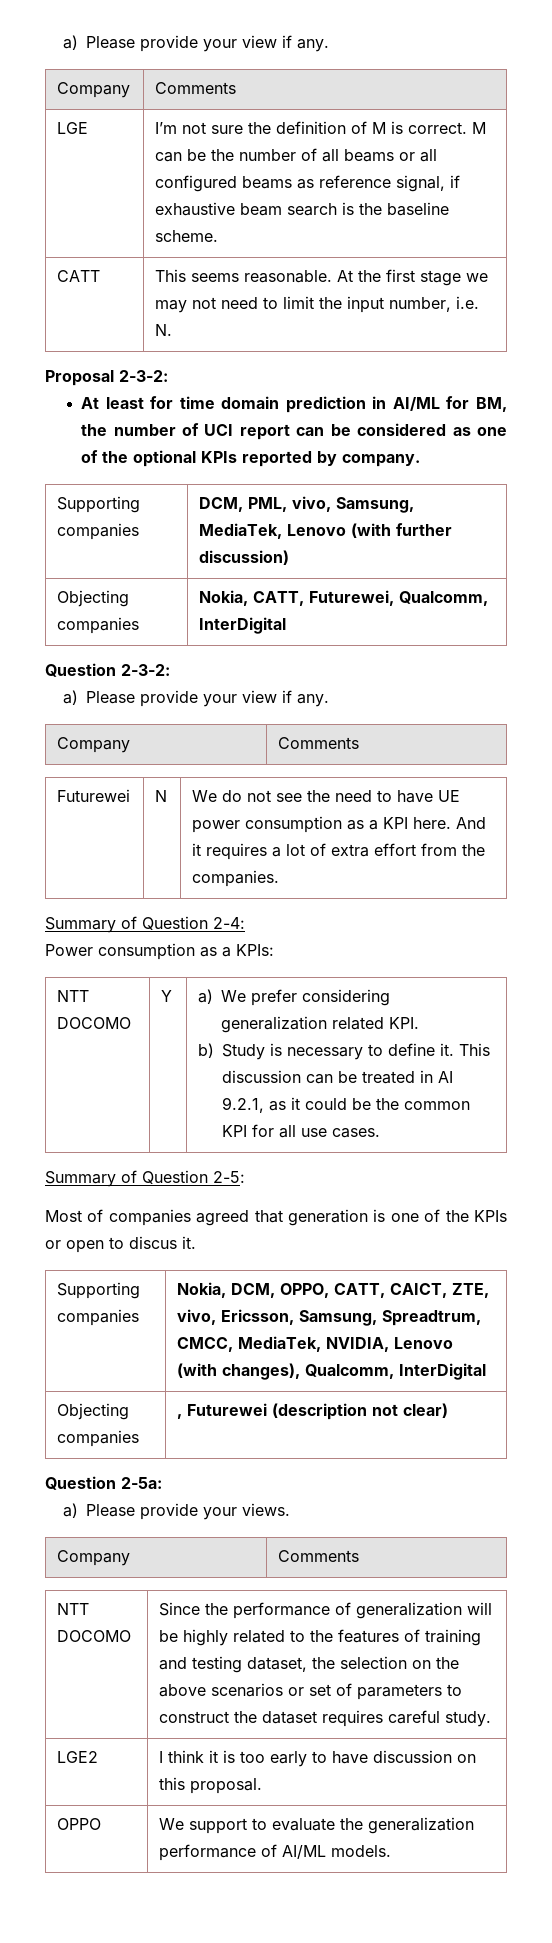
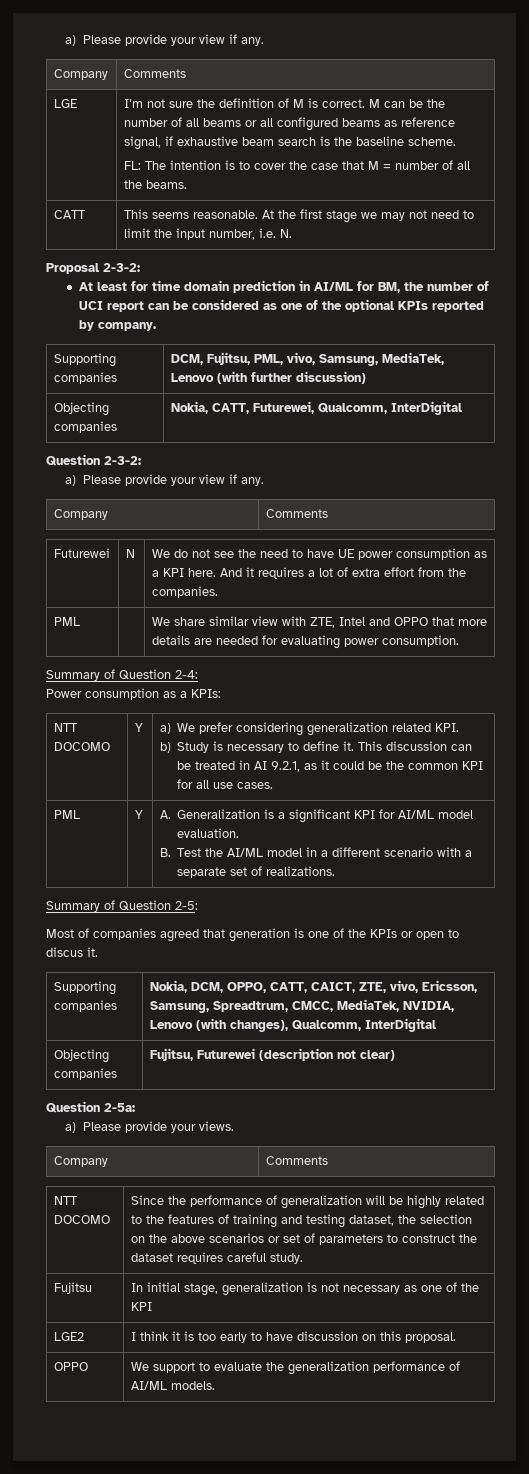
+ FL: The intention is to cover the case that M = number of all the beams.
- Supporting companies | DCM, PML, vivo, Samsung, MediaTek, Lenovo (with further discussion)
+ Supporting companies | DCM, Fujitsu, PML, vivo, Samsung, MediaTek, Lenovo (with further discussion)
+ PML | | We share similar view with ZTE, Intel and OPPO that more details are needed for evaluating power consumption.
+ PML | Y | A. Generalization is a significant KPI for AI/ML model evaluation.
+ B. Test the AI/ML model in a different scenario with a separate set of realizations.
- Objecting companies | , Futurewei (description not clear)
+ Objecting companies | Fujitsu, Futurewei (description not clear)
+ Fujitsu | In initial stage, generalization is not necessary as one of the KPI

